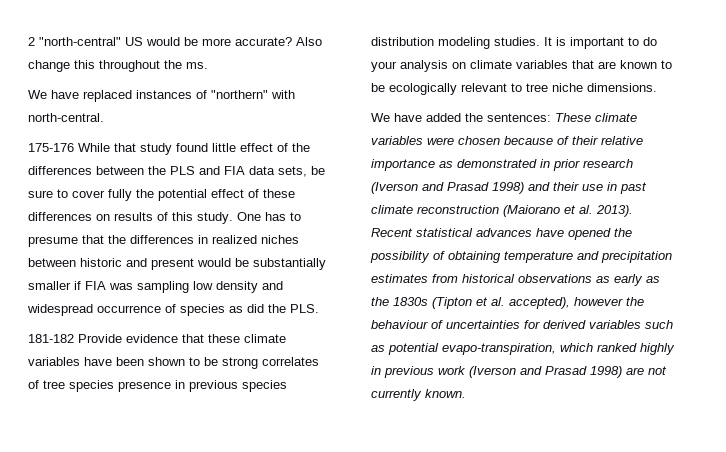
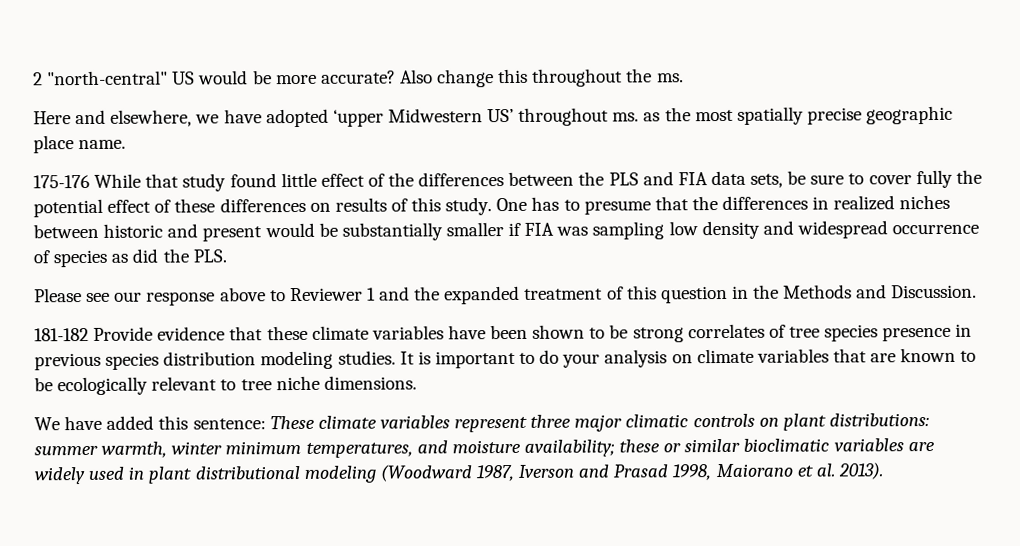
- We have replaced instances of "northern" with north-central.
+ Here and elsewhere, we have adopted ‘upper Midwestern US’ throughout ms. as the most spatially precise geographic place name.
+ Please see our response above to Reviewer 1 and the expanded treatment of this question in the Methods and Discussion.
- We have added the sentences: These climate variables were chosen because of their relative importance as demonstrated in prior research (Iverson and Prasad 1998) and their use in past climate reconstruction (Maiorano et al. 2013). Recent statistical advances have opened the possibility of obtaining temperature and precipitation estimates from historical observations as early as the 1830s (Tipton et al. accepted), however the behaviour of uncertainties for derived variables such as potential evapo-transpiration, which ranked highly in previous work (Iverson and Prasad 1998) are not currently known.
+ We have added this sentence: These climate variables represent three major climatic controls on plant distributions: summer warmth, winter minimum temperatures, and moisture availability; these or similar bioclimatic variables are widely used in plant distributional modeling (Woodward 1987, Iverson and Prasad 1998, Maiorano et al. 2013).

